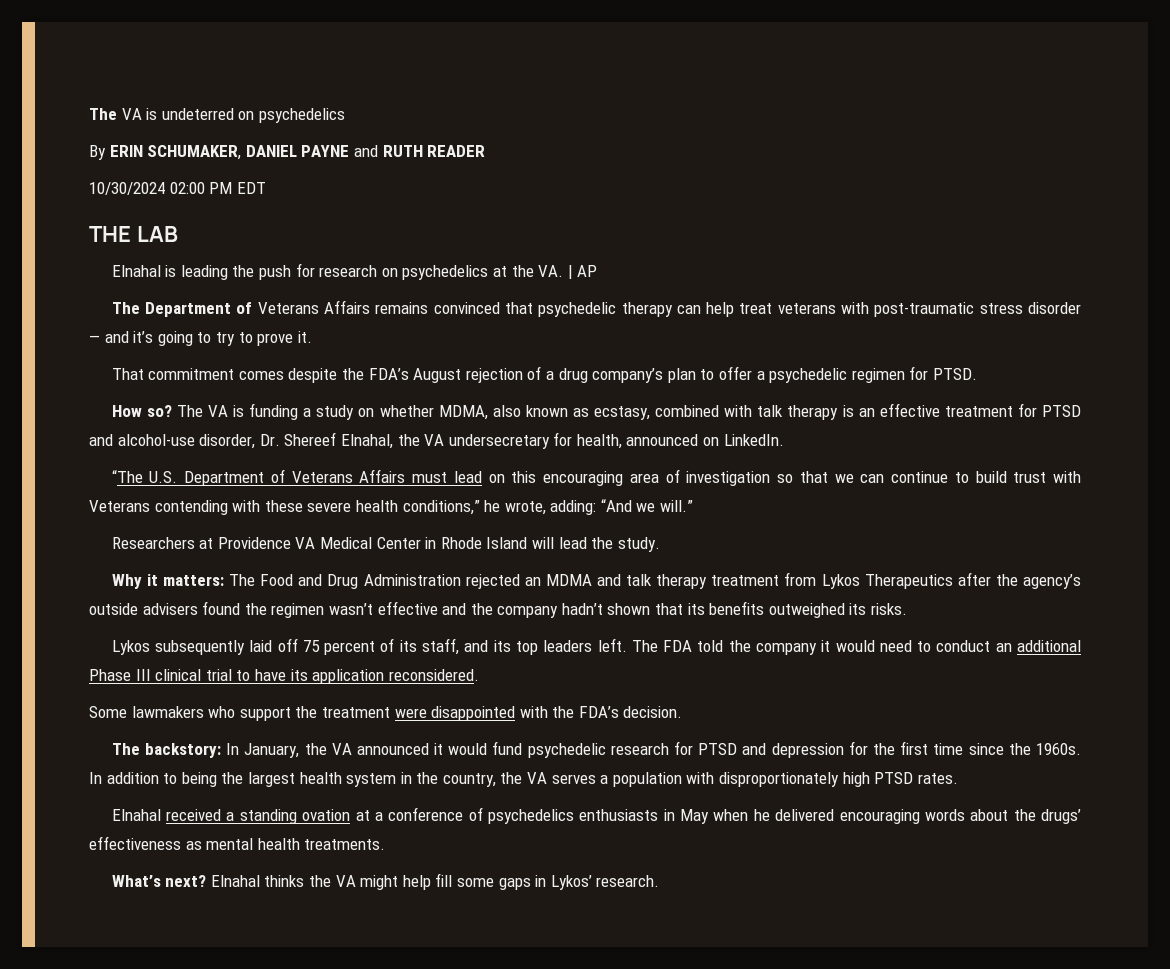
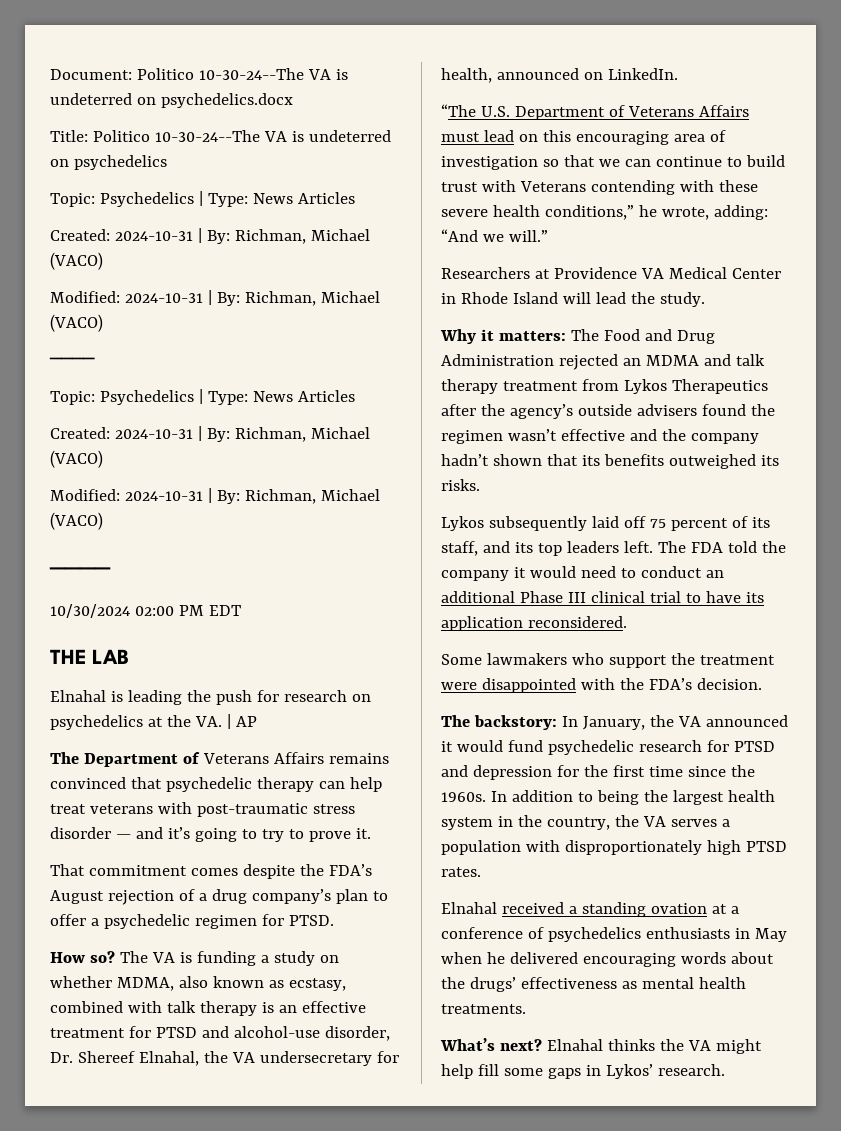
- The VA is undeterred on psychedelics
- By ERIN SCHUMAKER, DANIEL PAYNE and RUTH READER
+ Document: Politico 10-30-24--The VA is undeterred on psychedelics.docx
+ Title: Politico 10-30-24--The VA is undeterred on psychedelics
+ Topic: Psychedelics | Type: News Articles
+ Created: 2024-10-31 | By: Richman, Michael (VACO)
+ Modified: 2024-10-31 | By: Richman, Michael (VACO)
+ ────
+ Topic: Psychedelics | Type: News Articles
+ Created: 2024-10-31 | By: Richman, Michael (VACO)
+ Modified: 2024-10-31 | By: Richman, Michael (VACO)
+ ────

